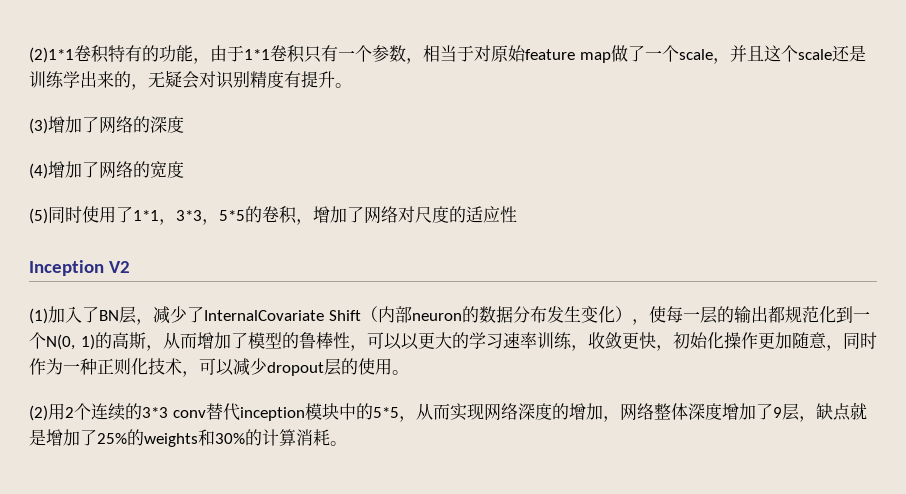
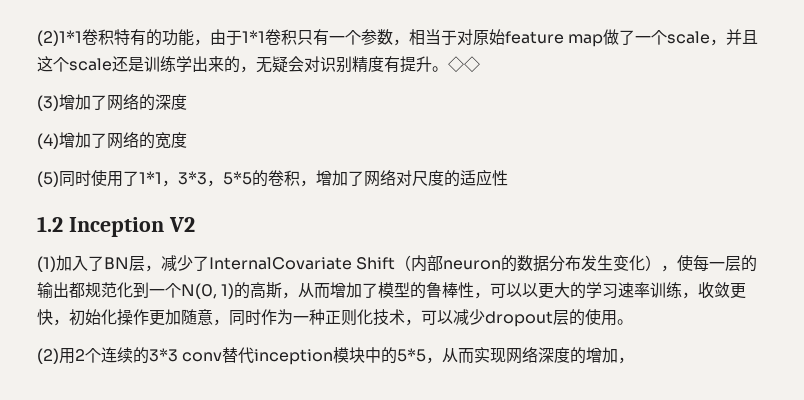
+ ◇◇
- Inception V2
+ 1.2 Inception V2
- (2)用2个连续的3*3 conv替代inception模块中的5*5，从而实现网络深度的增加，网络整体深度增加了9层，缺点就是增加了25%的weights和30%的计算消耗。
+ (2)用2个连续的3*3 conv替代inception模块中的5*5，从而实现网络深度的增加，

